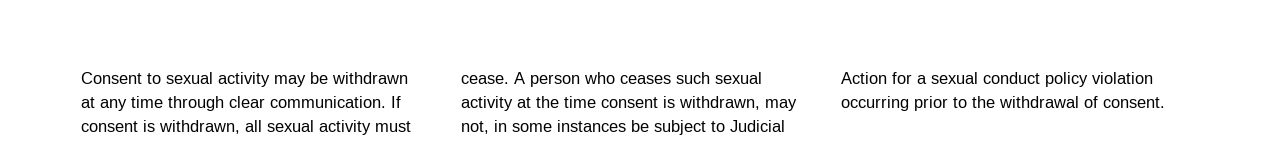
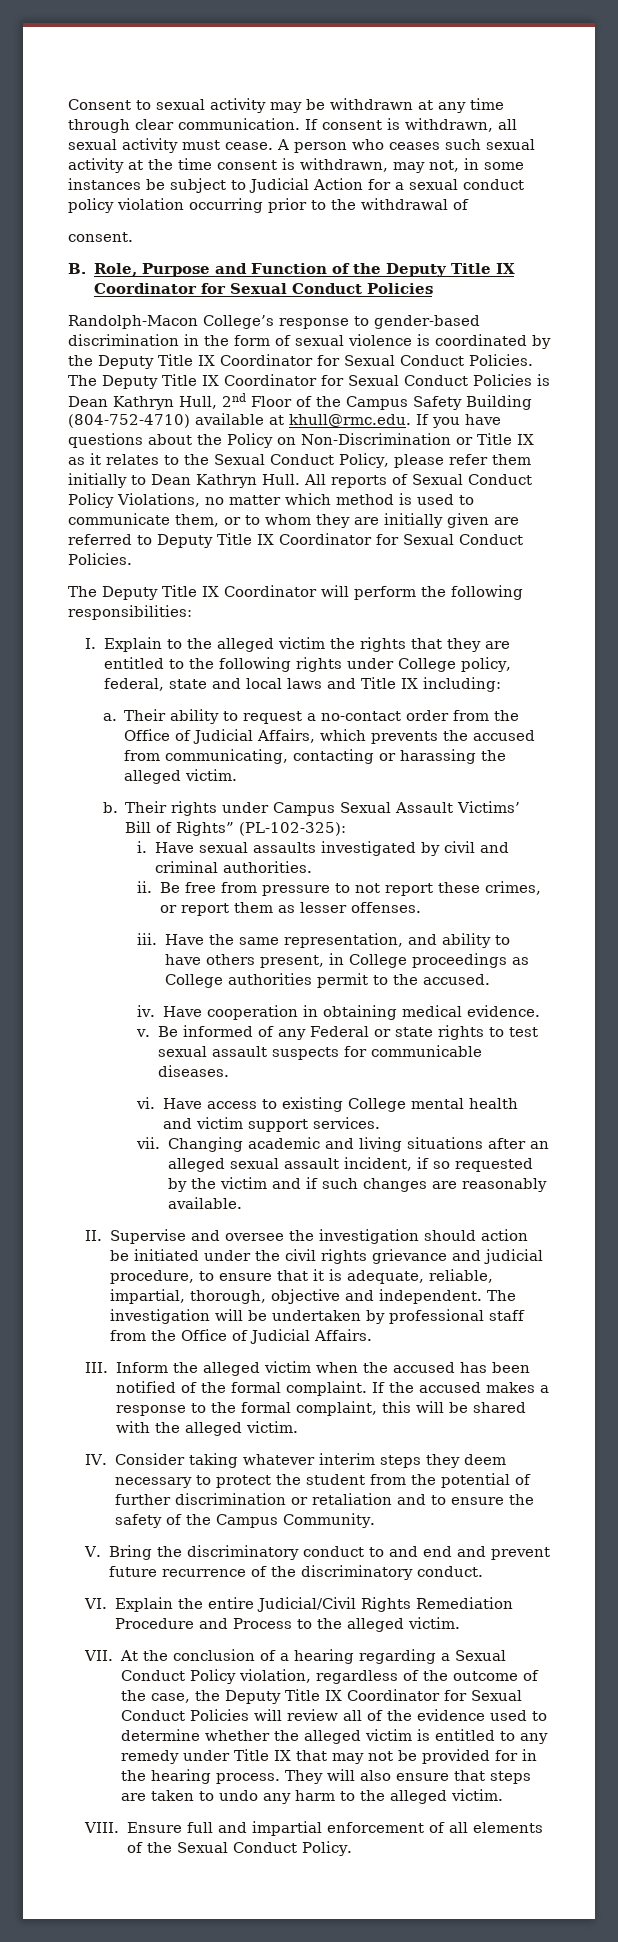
- A person who ceases such sexual activity at the time consent is withdrawn, may not, in some instances be subject to Judicial Action for a sexual conduct policy violation occurring prior to the withdrawal of consent.
+ A person who ceases such sexual activity at the time consent is withdrawn, may not, in some instances be subject to Judicial Action for a sexual conduct policy violation occurring prior to the withdrawal of
+ consent.
+ B. Role, Purpose and Function of the Deputy Title IX Coordinator for Sexual Conduct Policies
+ Randolph-Macon College’s response to gender-based discrimination in the form of sexual violence is coordinated by the Deputy Title IX Coordinator for Sexual Conduct Policies. The Deputy Title IX Coordinator for Sexual Conduct Policies is Dean Kathryn Hull, 2nd Floor of the Campus Safety Building (804-752-4710) available at khull@rmc.edu. If you have questions about the Policy on Non-Discrimination or Title IX as it relates to the Sexual Conduct Policy, please refer them initially to Dean Kathryn Hull. All reports of Sexual Conduct Policy Violations, no matter which method is used to communicate them, or to whom they are initially given are referred to Deputy Title IX Coordinator for Sexual Conduct Policies.
+ The Deputy Title IX Coordinator will perform the following responsibilities:
+ I. Explain to the alleged victim the rights that they are entitled to the following rights under College policy, federal, state and local laws and Title IX including:
+ a. Their ability to request a no-contact order from the Office of Judicial Affairs, which prevents the accused from communicating, contacting or harassing the alleged victim.
+ b. Their rights under Campus Sexual Assault Victims’ Bill of Rights” (PL-102-325):
+ i. Have sexual assaults investigated by civil and criminal authorities.
+ ii. Be free from pressure to not report these crimes, or report them as lesser offenses.
+ iii. Have the same representation, and ability to have others present, in College proceedings as College authorities permit to the accused.
+ iv. Have cooperation in obtaining medical evidence.
+ v. Be informed of any Federal or state rights to test sexual assault suspects for communicable diseases.
+ vi. Have access to existing College mental health and victim support services.
+ vii. Changing academic and living situations after an alleged sexual assault incident, if so requested by the victim and if such changes are reasonably available.
+ II. Supervise and oversee the investigation should action be initiated under the civil rights grievance and judicial procedure, to ensure that it is adequate, reliable, impartial, thorough, objective and independent. The investigation will be undertaken by professional staff from the Office of Judicial Affairs.
+ III. Inform the alleged victim when the accused has been notified of the formal complaint. If the accused makes a response to the formal complaint, this will be shared with the alleged victim.
+ IV. Consider taking whatever interim steps they deem necessary to protect the student from the potential of further discrimination or retaliation and to ensure the safety of the Campus Community.
+ V. Bring the discriminatory conduct to and end and prevent future recurrence of the discriminatory conduct.
+ VI. Explain the entire Judicial/Civil Rights Remediation Procedure and Process to the alleged victim.
+ VII. At the conclusion of a hearing regarding a Sexual Conduct Policy violation, regardless of the outcome of the case, the Deputy Title IX Coordinator for Sexual Conduct Policies will review all of the evidence used to determine whether the alleged victim is entitled to any remedy under Title IX that may not be provided for in the hearing process. They will also ensure that steps are taken to undo any harm to the alleged victim.
+ VIII. Ensure full and impartial enforcement of all elements of the Sexual Conduct Policy.

